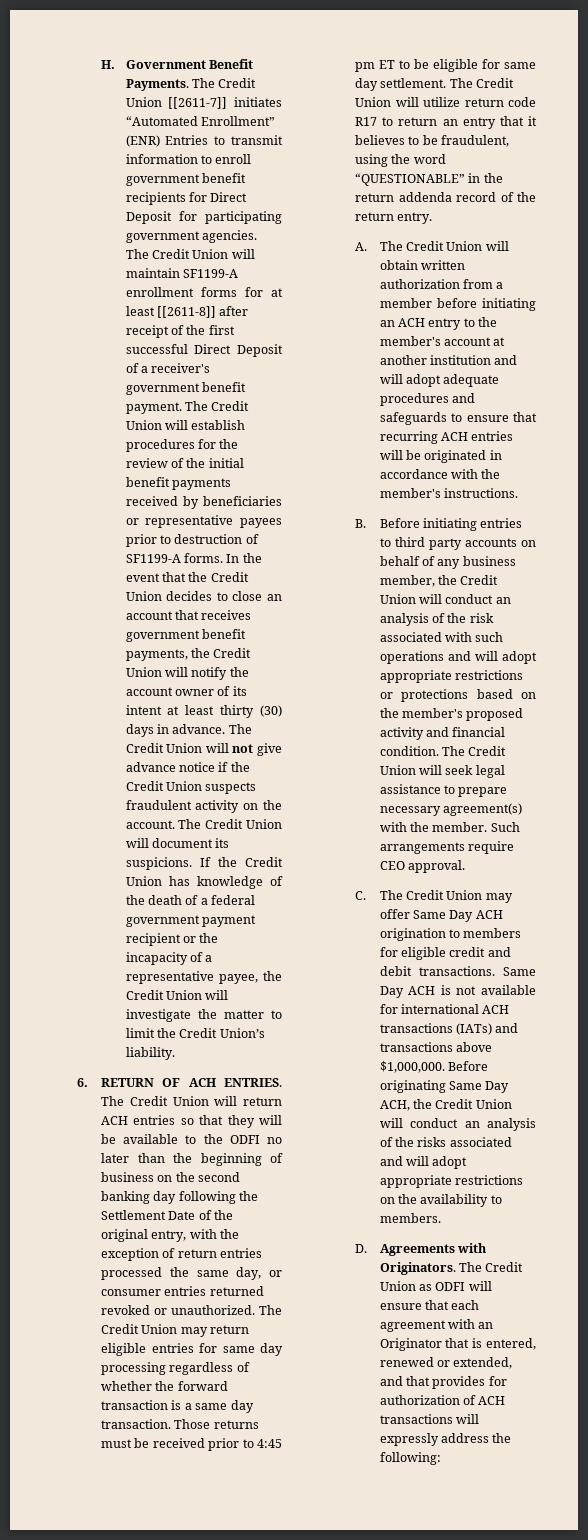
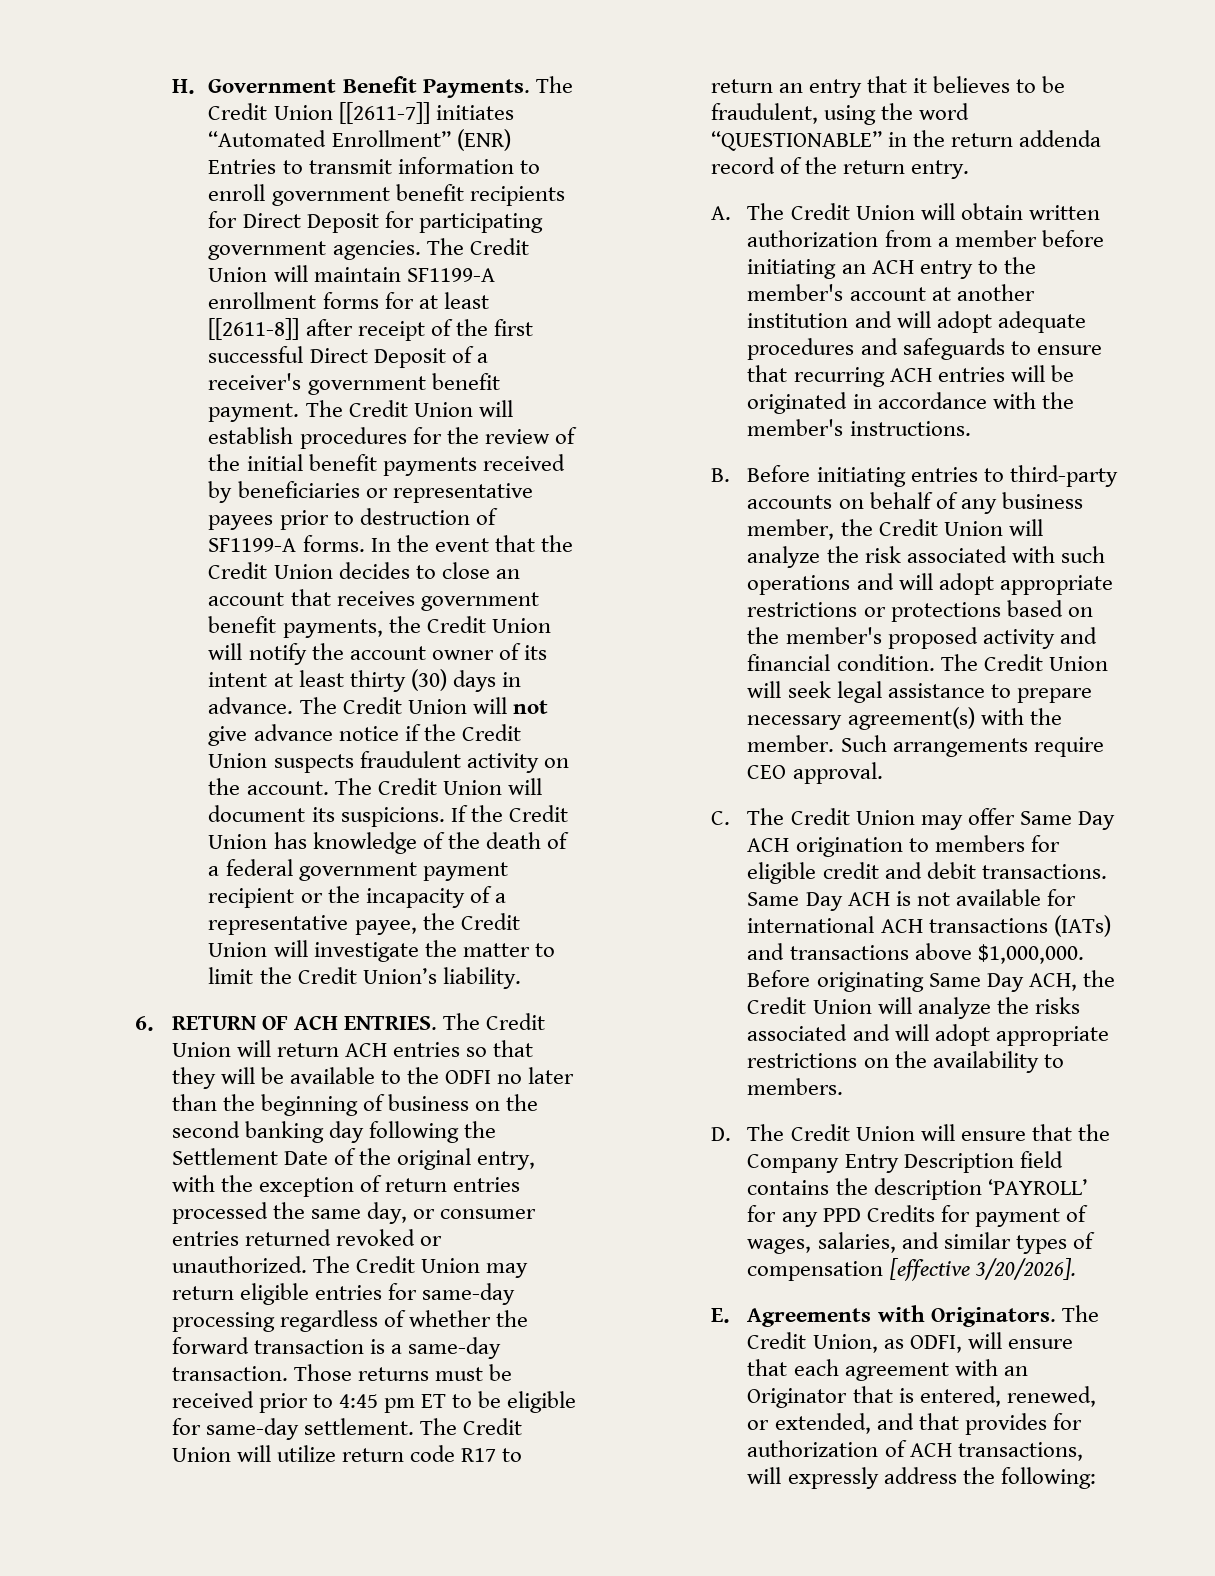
- The Credit Union may return eligible entries for same day processing regardless of whether the forward transaction is a same day transaction.
+ The Credit Union may return eligible entries for same-day processing regardless of whether the forward transaction is a same-day transaction.
- Those returns must be received prior to 4:45 pm ET to be eligible for same day settlement.
+ Those returns must be received prior to 4:45 pm ET to be eligible for same-day settlement.
- B. Before initiating entries to third party accounts on behalf of any business member, the Credit Union will conduct an analysis of the risk associated with such operations and will adopt appropriate restrictions or protections based on the member's proposed activity and financial condition.
+ B. Before initiating entries to third-party accounts on behalf of any business member, the Credit Union will analyze the risk associated with such operations and will adopt appropriate restrictions or protections based on the member's proposed activity and financial condition.
- Before originating Same Day ACH, the Credit Union will conduct an analysis of the risks associated and will adopt appropriate restrictions on the availability to members.
+ Before originating Same Day ACH, the Credit Union will analyze the risks associated and will adopt appropriate restrictions on the availability to members.
- D. Agreements with Originators.
+ D. The Credit Union will ensure that the Company Entry Description field contains the description ‘PAYROLL’ for any PPD Credits for payment of wages, salaries, and similar types of compensation [effective 3/20/2026].
+ E. Agreements with Originators.
- The Credit Union as ODFI will ensure that each agreement with an Originator that is entered, renewed or extended, and that provides for authorization of ACH transactions will expressly address the following:
+ The Credit Union, as ODFI, will ensure that each agreement with an Originator that is entered, renewed, or extended, and that provides for authorization of ACH transactions, will expressly address the following:

